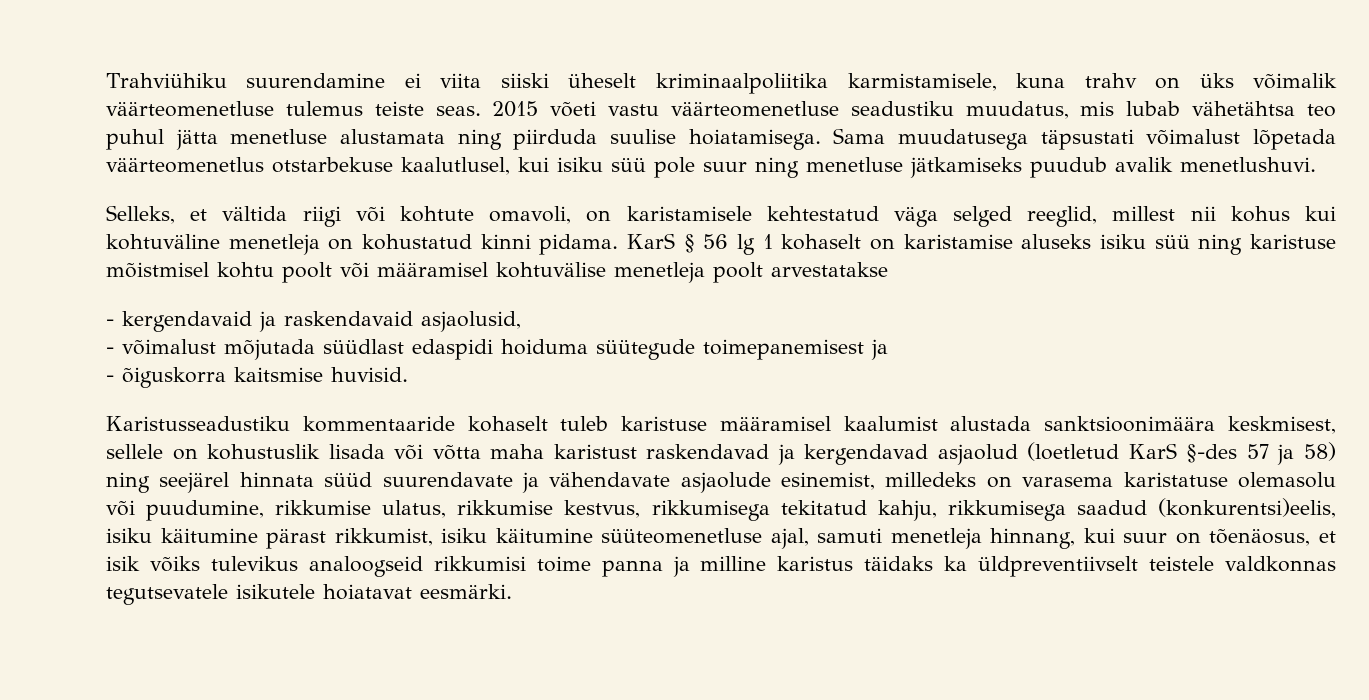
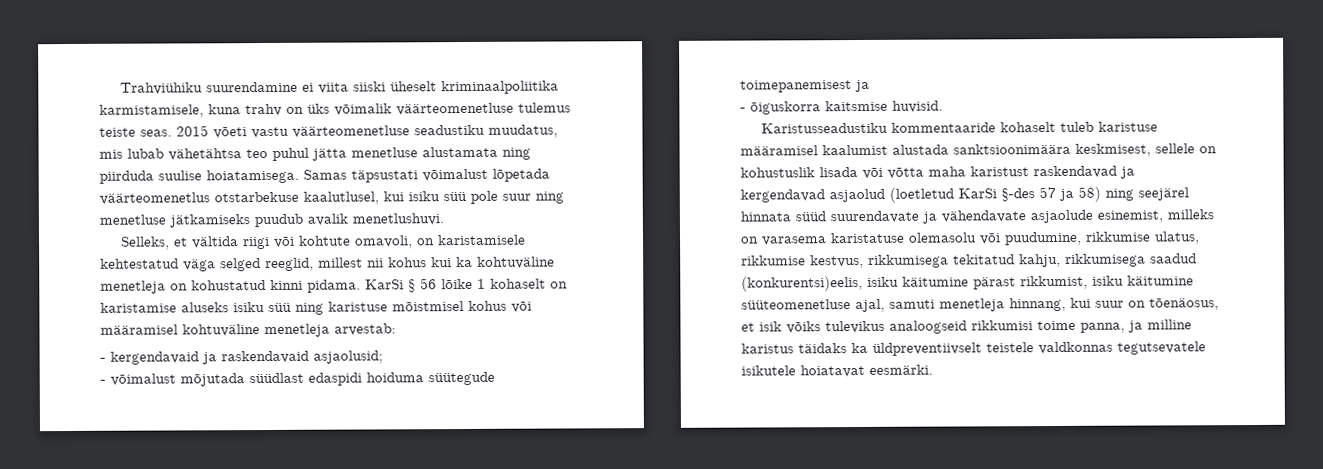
- Sama muudatusega täpsustati võimalust lõpetada väärteomenetlus otstarbekuse kaalutlusel, kui isiku süü pole suur ning menetluse jätkamiseks puudub avalik menetlushuvi.
+ Samas täpsustati võimalust lõpetada väärteomenetlus otstarbekuse kaalutlusel, kui isiku süü pole suur ning menetluse jätkamiseks puudub avalik menetlushuvi.
- Selleks, et vältida riigi või kohtute omavoli, on karistamisele kehtestatud väga selged reeglid, millest nii kohus kui kohtuväline menetleja on kohustatud kinni pidama.
+ Selleks, et vältida riigi või kohtute omavoli, on karistamisele kehtestatud väga selged reeglid, millest nii kohus kui ka kohtuväline menetleja on kohustatud kinni pidama.
- KarS § 56 lg 1 kohaselt on karistamise aluseks isiku süü ning karistuse mõistmisel kohtu poolt või määramisel kohtuvälise menetleja poolt arvestatakse
+ KarSi § 56 lõike 1 kohaselt on karistamise aluseks isiku süü ning karistuse mõistmisel kohus või määramisel kohtuväline menetleja arvestab:
- - kergendavaid ja raskendavaid asjaolusid,
+ - kergendavaid ja raskendavaid asjaolusid;
- Karistusseadustiku kommentaaride kohaselt tuleb karistuse määramisel kaalumist alustada sanktsioonimäära keskmisest, sellele on kohustuslik lisada või võtta maha karistust raskendavad ja kergendavad asjaolud (loetletud KarS §-des 57 ja 58) ning seejärel hinnata süüd suurendavate ja vähendavate asjaolude esinemist, milledeks on varasema karistatuse olemasolu või puudumine, rikkumise ulatus, rikkumise kestvus, rikkumisega tekitatud kahju, rikkumisega saadud (konkurentsi)eelis, isiku käitumine pärast rikkumist, isiku käitumine süüteomenetluse ajal, samuti menetleja hinnang, kui suur on tõenäosus, et isik võiks tulevikus analoogseid rikkumisi toime panna ja milline karistus täidaks ka üldpreventiivselt teistele valdkonnas tegutsevatele isikutele hoiatavat eesmärki.
+ Karistusseadustiku kommentaaride kohaselt tuleb karistuse määramisel kaalumist alustada sanktsioonimäära keskmisest, sellele on kohustuslik lisada või võtta maha karistust raskendavad ja kergendavad asjaolud (loetletud KarSi §-des 57 ja 58) ning seejärel hinnata süüd suurendavate ja vähendavate asjaolude esinemist, milleks on varasema karistatuse olemasolu või puudumine, rikkumise ulatus, rikkumise kestvus, rikkumisega tekitatud kahju, rikkumisega saadud (konkurentsi)eelis, isiku käitumine pärast rikkumist, isiku käitumine süüteomenetluse ajal, samuti menetleja hinnang, kui suur on tõenäosus, et isik võiks tulevikus analoogseid rikkumisi toime panna, ja milline karistus täidaks ka üldpreventiivselt teistele valdkonnas tegutsevatele isikutele hoiatavat eesmärki.

